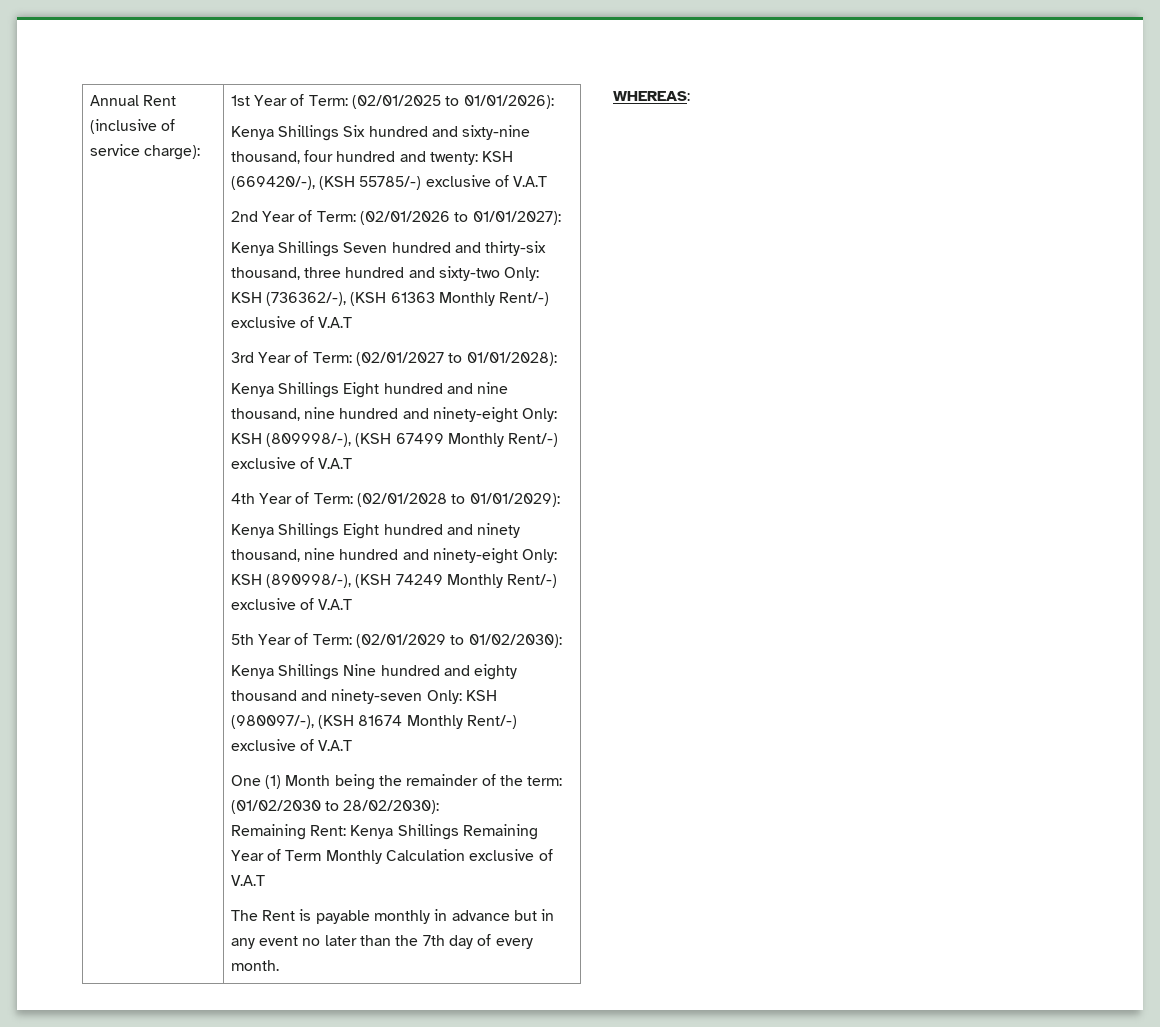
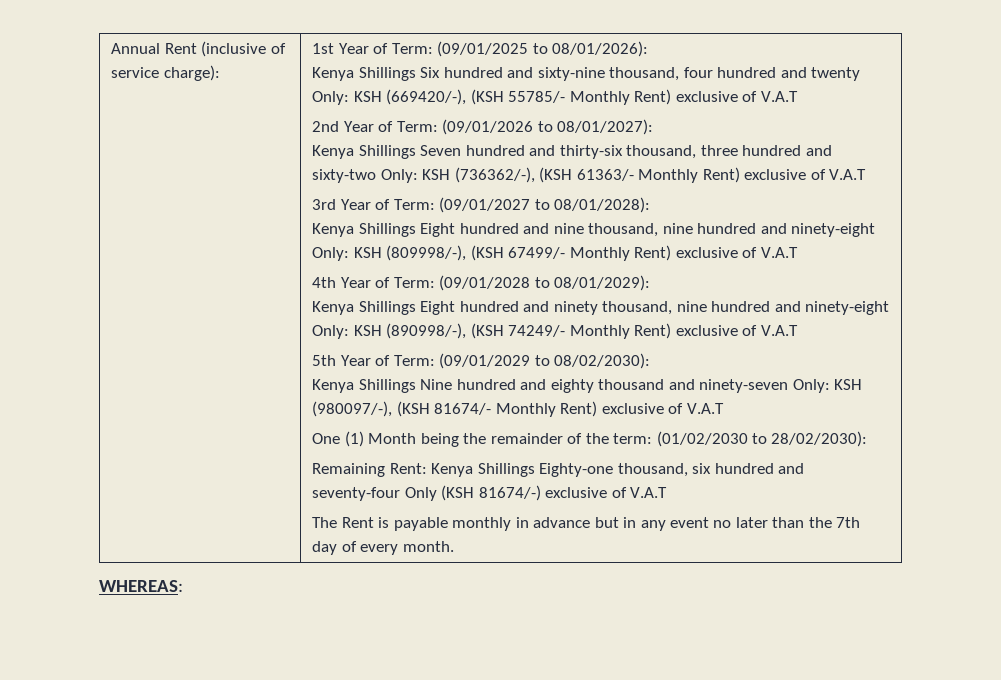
- 1st Year of Term: (02/01/2025 to 01/01/2026):
+ 1st Year of Term: (09/01/2025 to 08/01/2026):
- Kenya Shillings Six hundred and sixty-nine thousand, four hundred and twenty: KSH (669420/-), (KSH 55785/-) exclusive of V.A.T
+ Kenya Shillings Six hundred and sixty-nine thousand, four hundred and twenty Only: KSH (669420/-), (KSH 55785/- Monthly Rent) exclusive of V.A.T
- 2nd Year of Term: (02/01/2026 to 01/01/2027):
+ 2nd Year of Term: (09/01/2026 to 08/01/2027):
- Kenya Shillings Seven hundred and thirty-six thousand, three hundred and sixty-two Only: KSH (736362/-), (KSH 61363 Monthly Rent/-) exclusive of V.A.T
+ Kenya Shillings Seven hundred and thirty-six thousand, three hundred and sixty-two Only: KSH (736362/-), (KSH 61363/- Monthly Rent) exclusive of V.A.T
- 3rd Year of Term: (02/01/2027 to 01/01/2028):
+ 3rd Year of Term: (09/01/2027 to 08/01/2028):
- Kenya Shillings Eight hundred and nine thousand, nine hundred and ninety-eight Only: KSH (809998/-), (KSH 67499 Monthly Rent/-) exclusive of V.A.T
+ Kenya Shillings Eight hundred and nine thousand, nine hundred and ninety-eight Only: KSH (809998/-), (KSH 67499/- Monthly Rent) exclusive of V.A.T
- 4th Year of Term: (02/01/2028 to 01/01/2029):
+ 4th Year of Term: (09/01/2028 to 08/01/2029):
- Kenya Shillings Eight hundred and ninety thousand, nine hundred and ninety-eight Only: KSH (890998/-), (KSH 74249 Monthly Rent/-) exclusive of V.A.T
+ Kenya Shillings Eight hundred and ninety thousand, nine hundred and ninety-eight Only: KSH (890998/-), (KSH 74249/- Monthly Rent) exclusive of V.A.T
- 5th Year of Term: (02/01/2029 to 01/02/2030):
+ 5th Year of Term: (09/01/2029 to 08/02/2030):
- Kenya Shillings Nine hundred and eighty thousand and ninety-seven Only: KSH (980097/-), (KSH 81674 Monthly Rent/-) exclusive of V.A.T
+ Kenya Shillings Nine hundred and eighty thousand and ninety-seven Only: KSH (980097/-), (KSH 81674/- Monthly Rent) exclusive of V.A.T
- Remaining Rent: Kenya Shillings Remaining Year of Term Monthly Calculation exclusive of V.A.T
+ Remaining Rent: Kenya Shillings Eighty-one thousand, six hundred and seventy-four Only (KSH 81674/-) exclusive of V.A.T

